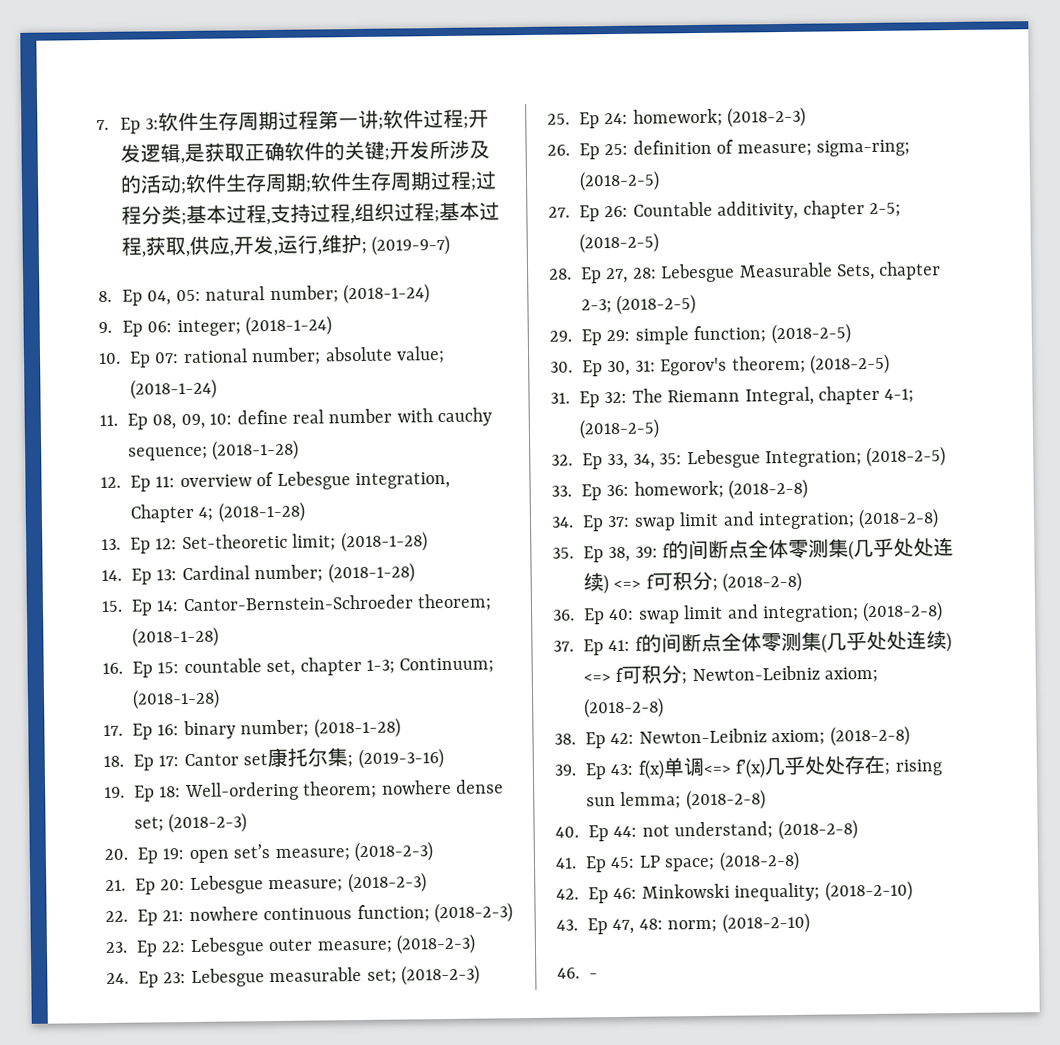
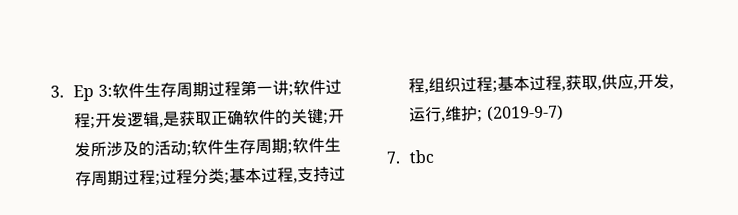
- 7. Ep 3:
+ 3. Ep 3:
- 8. Ep 04, 05: natural number; (2018-1-24)
- 9. Ep 06: integer; (2018-1-24)
- 10. Ep 07: rational number; absolute value; (2018-1-24)
- 11. Ep 08, 09, 10: define real number with cauchy sequence; (2018-1-28)
- 12. Ep 11: overview of Lebesgue integration, Chapter 4; (2018-1-28)
- 13. Ep 12: Set-theoretic limit; (2018-1-28)
- 14. Ep 13: Cardinal number; (2018-1-28)
- 15. Ep 14: Cantor-Bernstein-Schroeder theorem; (2018-1-28)
- 16. Ep 15: countable set, chapter 1-3; Continuum; (2018-1-28)
- 17. Ep 16: binary number; (2018-1-28)
- 18. Ep 17: Cantor set康托尔集; (2019-3-16)
- 19. Ep 18: Well-ordering theorem; nowhere dense set; (2018-2-3)
- 20. Ep 19: open set’s measure; (2018-2-3)
- 21. Ep 20: Lebesgue measure; (2018-2-3)
- 22. Ep 21: nowhere continuous function; (2018-2-3)
- 23. Ep 22: Lebesgue outer measure; (2018-2-3)
- 24. Ep 23: Lebesgue measurable set; (2018-2-3)
- 25. Ep 24: homework; (2018-2-3)
- 26. Ep 25: definition of measure; sigma-ring; (2018-2-5)
- 27. Ep 26: Countable additivity, chapter 2-5; (2018-2-5)
- 28. Ep 27, 28: Lebesgue Measurable Sets, chapter 2-3; (2018-2-5)
- 29. Ep 29: simple function; (2018-2-5)
- 30. Ep 30, 31: Egorov's theorem; (2018-2-5)
- 31. Ep 32: The Riemann Integral, chapter 4-1; (2018-2-5)
- 32. Ep 33, 34, 35: Lebesgue Integration; (2018-2-5)
- 33. Ep 36: homework; (2018-2-8)
- 34. Ep 37: swap limit and integration; (2018-2-8)
- 35. Ep 38, 39: f的间断点全体零测集(几乎处处连续) <=> f可积分; (2018-2-8)
- 36. Ep 40: swap limit and integration; (2018-2-8)
- 37. Ep 41: f的间断点全体零测集(几乎处处连续) <=> f可积分; Newton-Leibniz axiom; (2018-2-8)
- 38. Ep 42: Newton-Leibniz axiom; (2018-2-8)
- 39. Ep 43: f(x)单调<=> f’(x)几乎处处存在; rising sun lemma; (2018-2-8)
- 40. Ep 44: not understand; (2018-2-8)
- 41. Ep 45: LP space; (2018-2-8)
- 42. Ep 46: Minkowski inequality; (2018-2-10)
- 43. Ep 47, 48: norm; (2018-2-10)
- 46. -
+ 7. tbc

